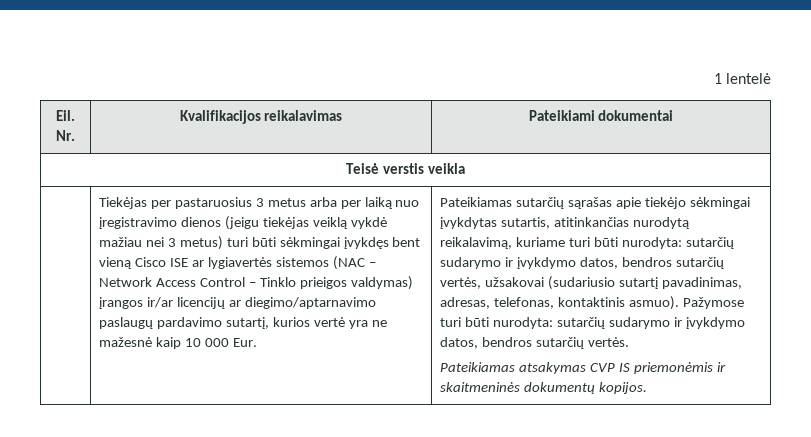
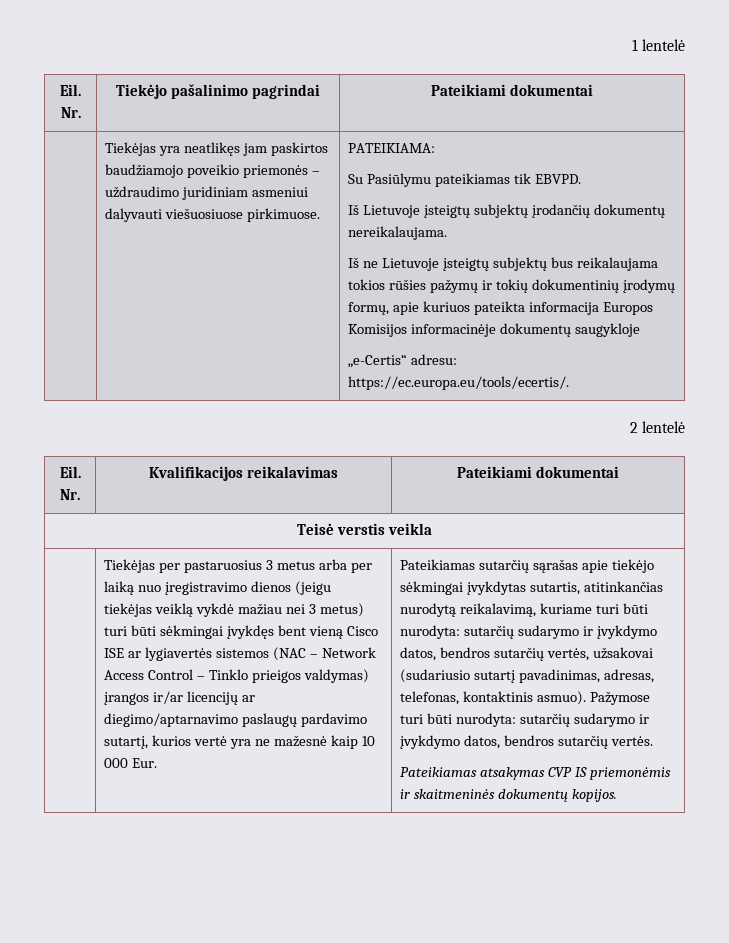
+ Eil. Nr. | Tiekėjo pašalinimo pagrindai | Pateikiami dokumentai
+ | Tiekėjas yra neatlikęs jam paskirtos baudžiamojo poveikio priemonės – uždraudimo juridiniam asmeniui dalyvauti viešuosiuose pirkimuose. | PATEIKIAMA:
+ Su Pasiūlymu pateikiamas tik EBVPD.
+ Iš Lietuvoje įsteigtų subjektų įrodančių dokumentų nereikalaujama.
+ Iš ne Lietuvoje įsteigtų subjektų bus reikalaujama tokios rūšies pažymų ir tokių dokumentinių įrodymų formų, apie kuriuos pateikta informacija Europos Komisijos informacinėje dokumentų saugykloje
+ „e-Certis“ adresu: https://ec.europa.eu/tools/ecertis/.
+ 2 lentelė

